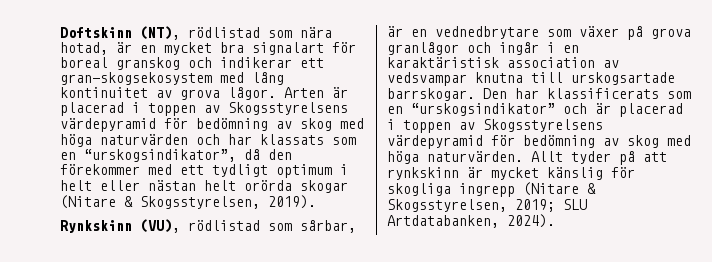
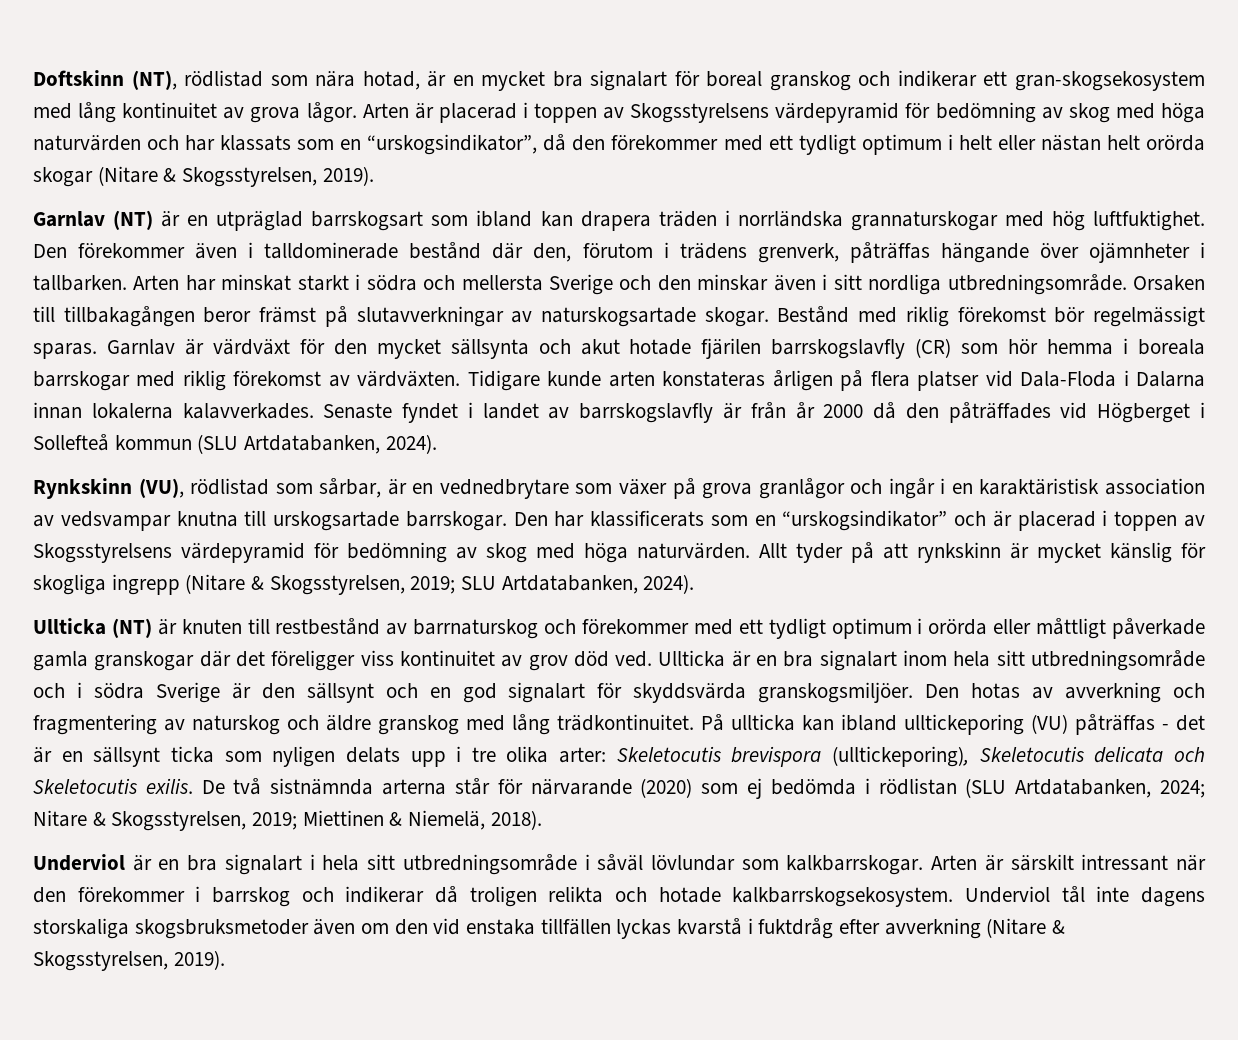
+ Garnlav (NT) är en utpräglad barrskogsart som ibland kan drapera träden i norrländska grannaturskogar med hög luftfuktighet. Den förekommer även i talldominerade bestånd där den, förutom i trädens grenverk, påträffas hängande över ojämnheter i tallbarken. Arten har minskat starkt i södra och mellersta Sverige och den minskar även i sitt nordliga utbredningsområde. Orsaken till tillbakagången beror främst på slutavverkningar av naturskogsartade skogar. Bestånd med riklig förekomst bör regelmässigt sparas. Garnlav är värdväxt för den mycket sällsynta och akut hotade fjärilen barrskogslavfly (CR) som hör hemma i boreala barrskogar med riklig förekomst av värdväxten. Tidigare kunde arten konstateras årligen på flera platser vid Dala-Floda i Dalarna innan lokalerna kalavverkades. Senaste fyndet i landet av barrskogslavfly är från år 2000 då den påträffades vid Högberget i Sollefteå kommun (SLU Artdatabanken, 2024).
+ Ullticka (NT) är knuten till restbestånd av barrnaturskog och förekommer med ett tydligt optimum i orörda eller måttligt påverkade gamla granskogar där det föreligger viss kontinuitet av grov död ved. Ullticka är en bra signalart inom hela sitt utbredningsområde och i södra Sverige är den sällsynt och en god signalart för skyddsvärda granskogsmiljöer. Den hotas av avverkning och fragmentering av naturskog och äldre granskog med lång trädkontinuitet. På ullticka kan ibland ulltickeporing (VU) påträffas - det är en sällsynt ticka som nyligen delats upp i tre olika arter: Skeletocutis brevispora (ulltickeporing), Skeletocutis delicata och Skeletocutis exilis. De två sistnämnda arterna står för närvarande (2020) som ej bedömda i rödlistan (SLU Artdatabanken, 2024; Nitare & Skogsstyrelsen, 2019; Miettinen & Niemelä, 2018).
+ Underviol är en bra signalart i hela sitt utbredningsområde i såväl lövlundar som kalkbarrskogar. Arten är särskilt intressant när den förekommer i barrskog och indikerar då troligen relikta och hotade kalkbarrskogsekosystem. Underviol tål inte dagens storskaliga skogsbruksmetoder även om den vid enstaka tillfällen lyckas kvarstå i fuktdråg efter avverkning (Nitare & Skogsstyrelsen, 2019).

